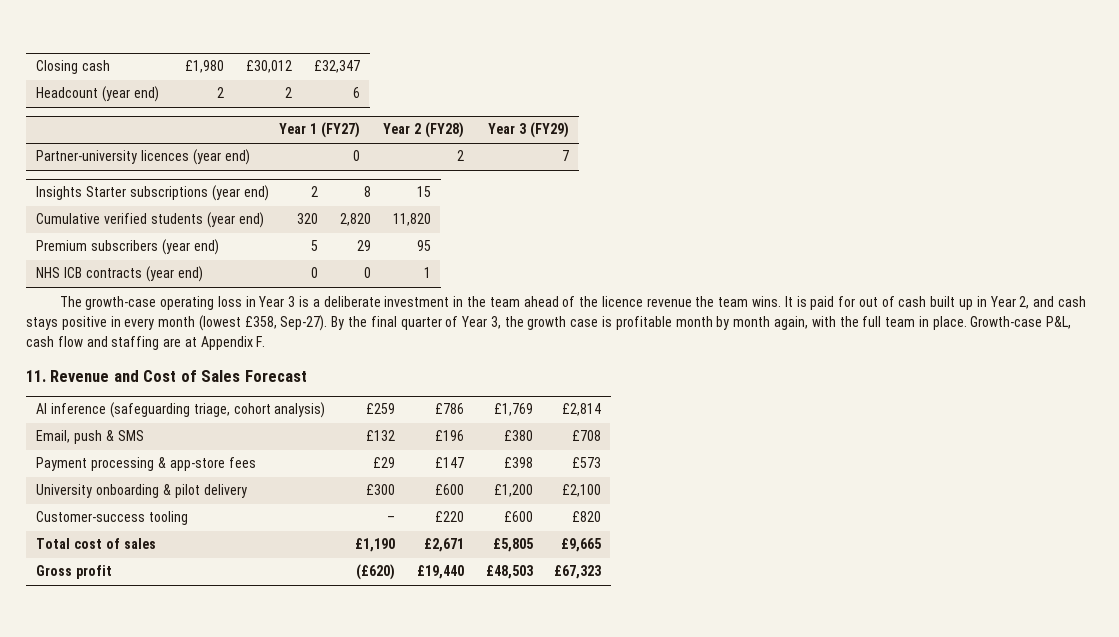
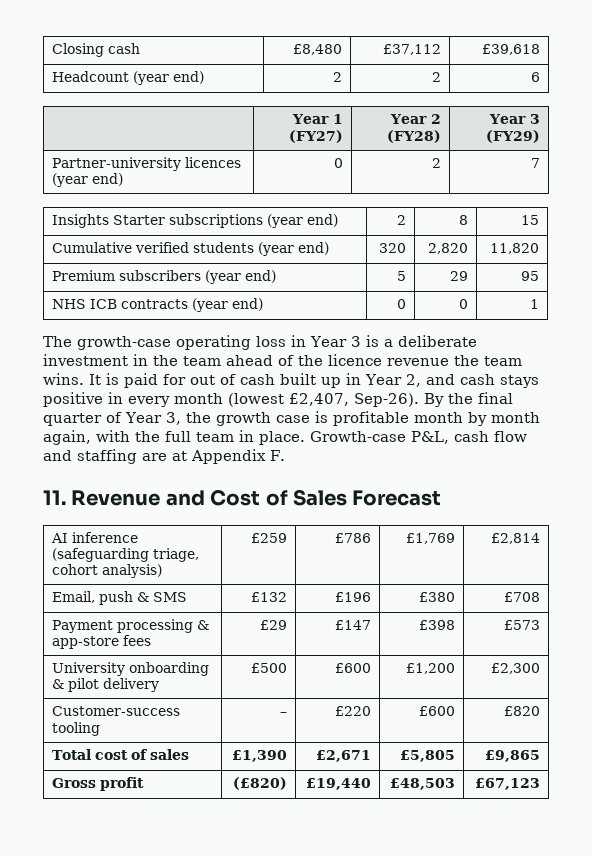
- Closing cash | £1,980 | £30,012 | £32,347
+ Closing cash | £8,480 | £37,112 | £39,618
- It is paid for out of cash built up in Year 2, and cash stays positive in every month (lowest £358, Sep-27).
+ It is paid for out of cash built up in Year 2, and cash stays positive in every month (lowest £2,407, Sep-26).
- University onboarding & pilot delivery | £300 | £600 | £1,200 | £2,100
+ University onboarding & pilot delivery | £500 | £600 | £1,200 | £2,300
- Total cost of sales | £1,190 | £2,671 | £5,805 | £9,665
+ Total cost of sales | £1,390 | £2,671 | £5,805 | £9,865
- Gross profit | (£620) | £19,440 | £48,503 | £67,323
+ Gross profit | (£820) | £19,440 | £48,503 | £67,123

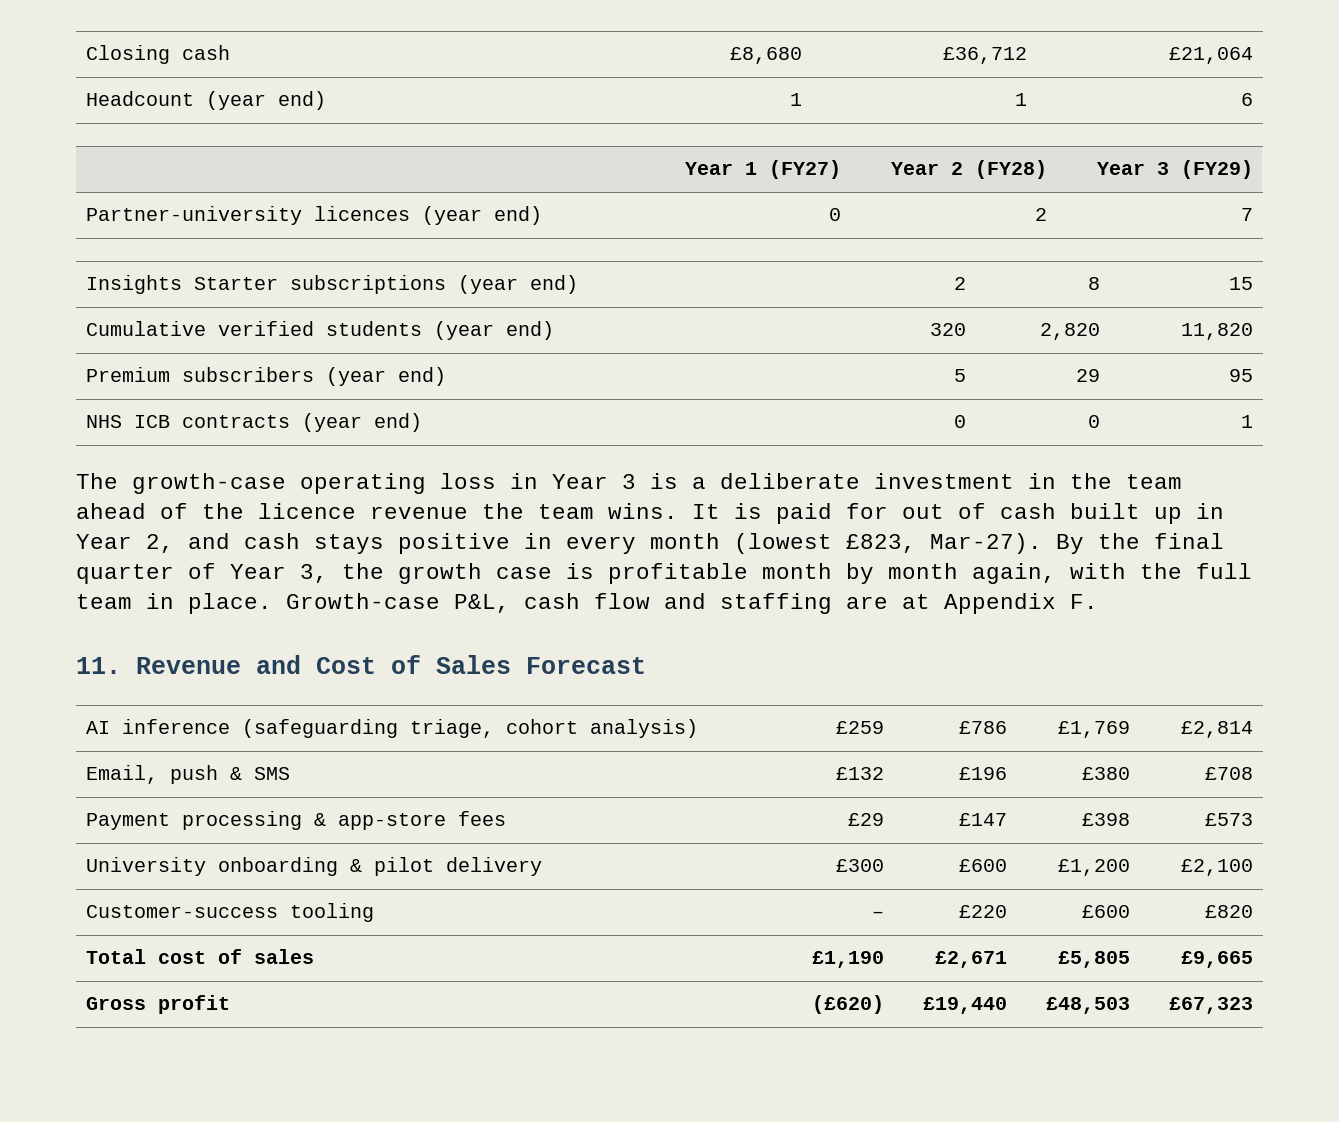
- Closing cash | £8,480 | £37,112 | £39,618
+ Closing cash | £8,680 | £36,712 | £21,064
- Headcount (year end) | 2 | 2 | 6
+ Headcount (year end) | 1 | 1 | 6
- It is paid for out of cash built up in Year 2, and cash stays positive in every month (lowest £2,407, Sep-26).
+ It is paid for out of cash built up in Year 2, and cash stays positive in every month (lowest £823, Mar-27).
- University onboarding & pilot delivery | £500 | £600 | £1,200 | £2,300
+ University onboarding & pilot delivery | £300 | £600 | £1,200 | £2,100
- Total cost of sales | £1,390 | £2,671 | £5,805 | £9,865
+ Total cost of sales | £1,190 | £2,671 | £5,805 | £9,665
- Gross profit | (£820) | £19,440 | £48,503 | £67,123
+ Gross profit | (£620) | £19,440 | £48,503 | £67,323

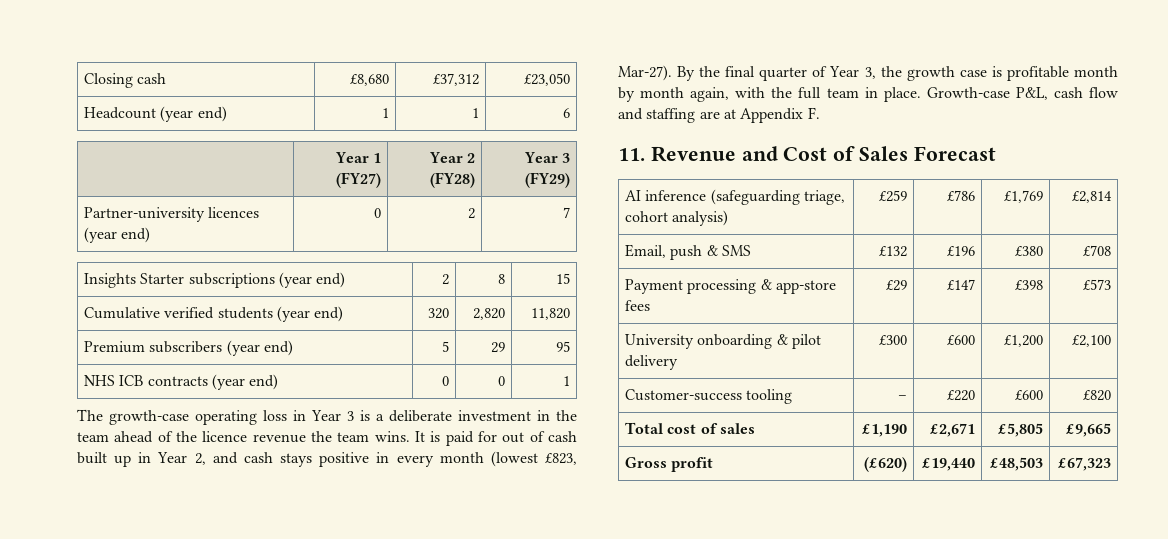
- Closing cash | £8,680 | £36,712 | £21,064
+ Closing cash | £8,680 | £37,312 | £23,050

